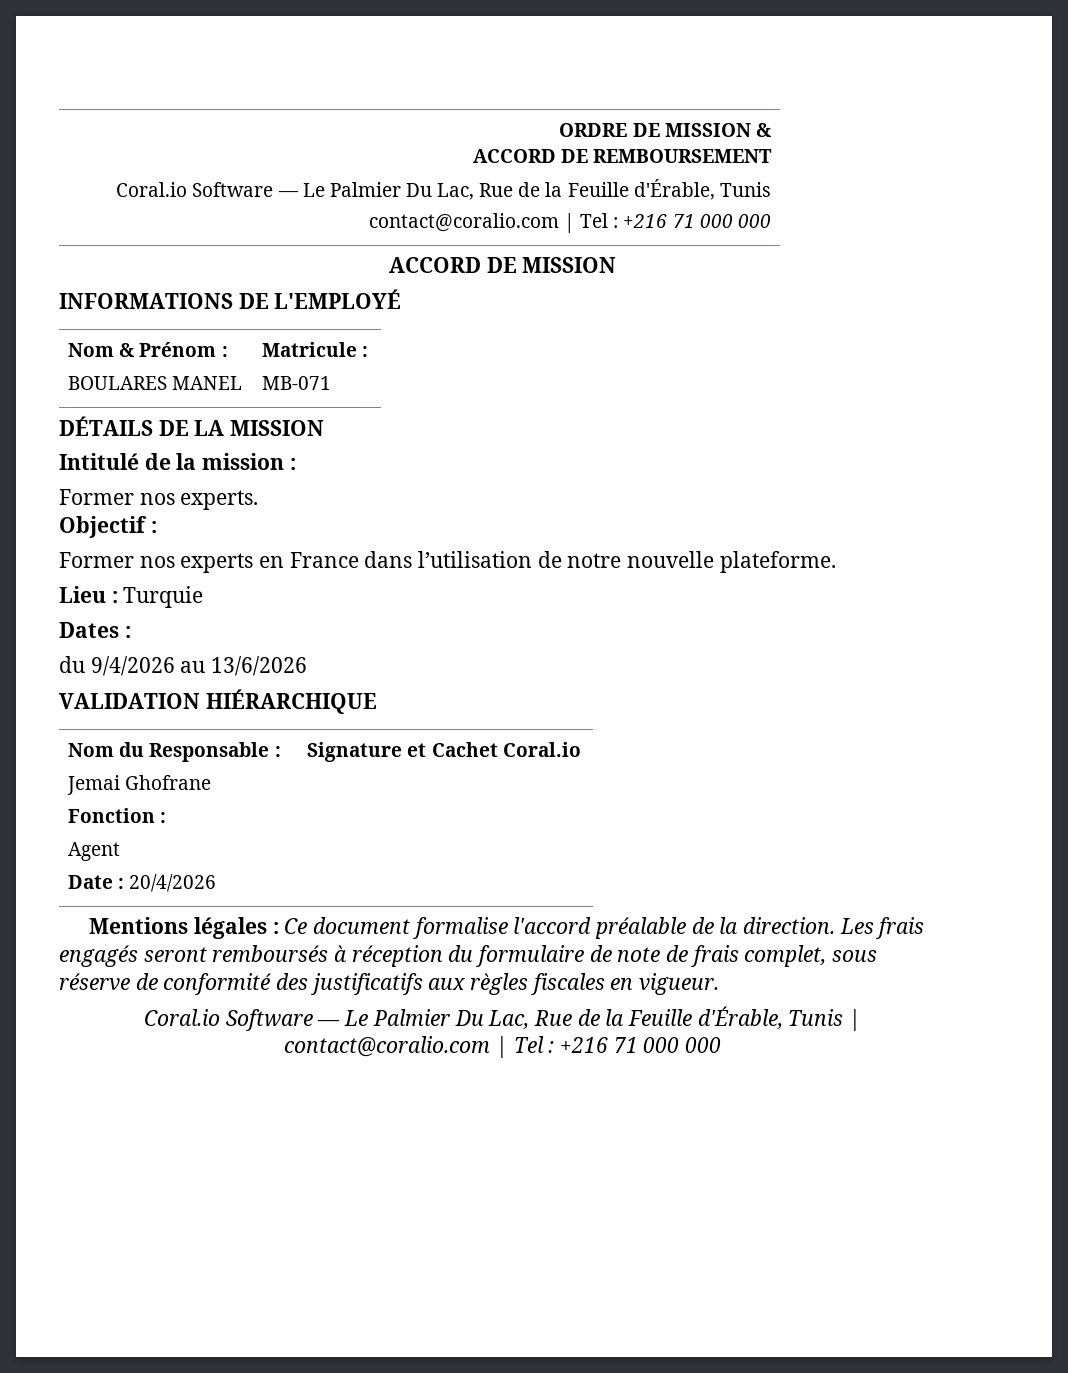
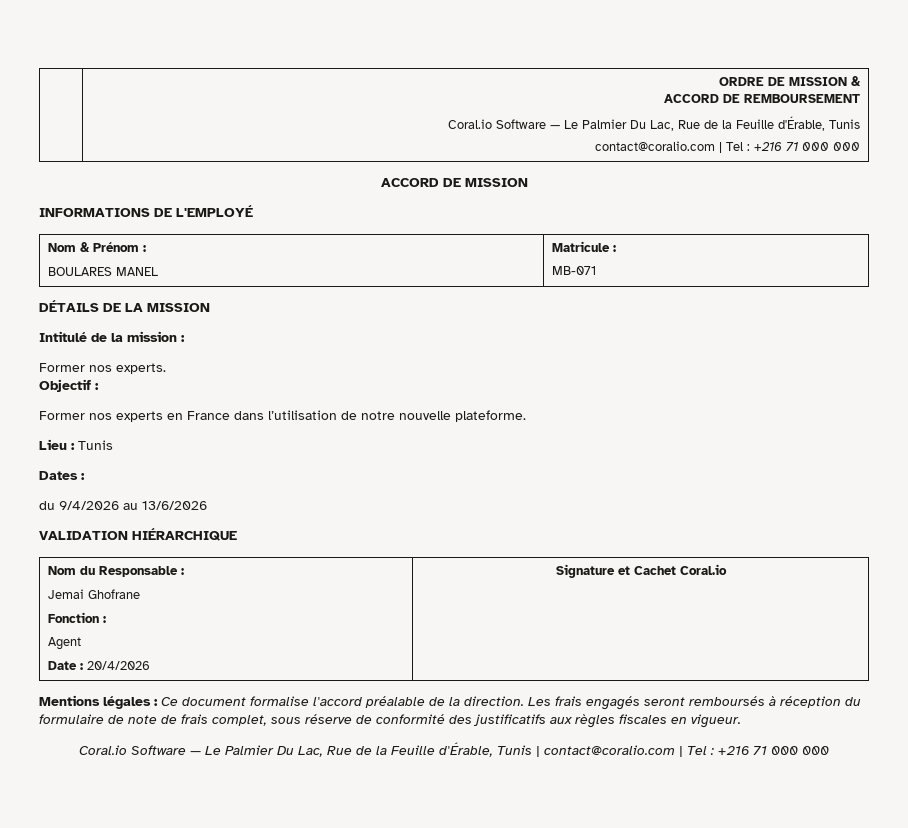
- Lieu : Turquie
+ Lieu : Tunis

